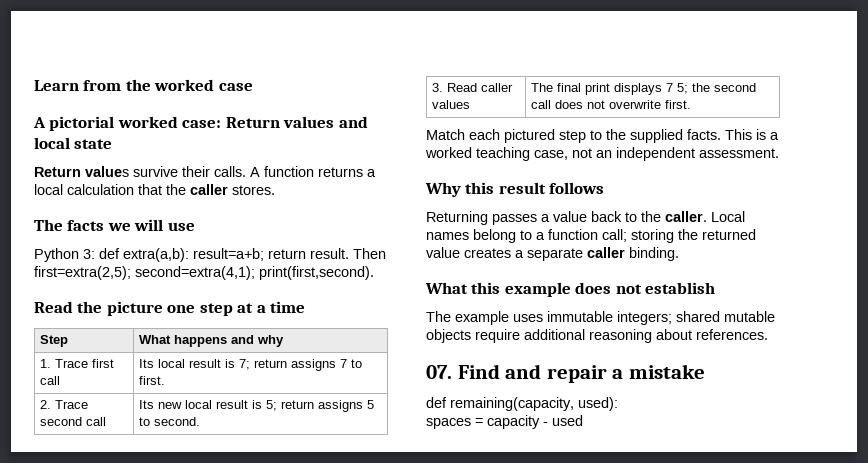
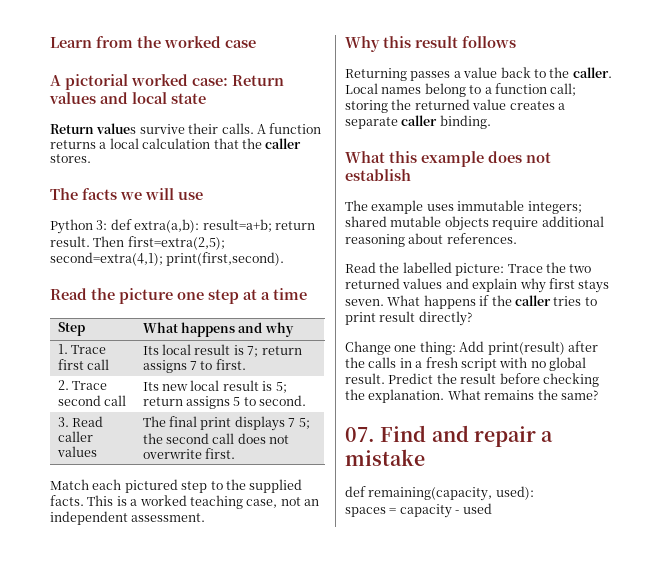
+ Read the labelled picture: Trace the two returned values and explain why first stays seven. What happens if the caller tries to print result directly?
+ Change one thing: Add print(result) after the calls in a fresh script with no global result. Predict the result before checking the explanation. What remains the same?

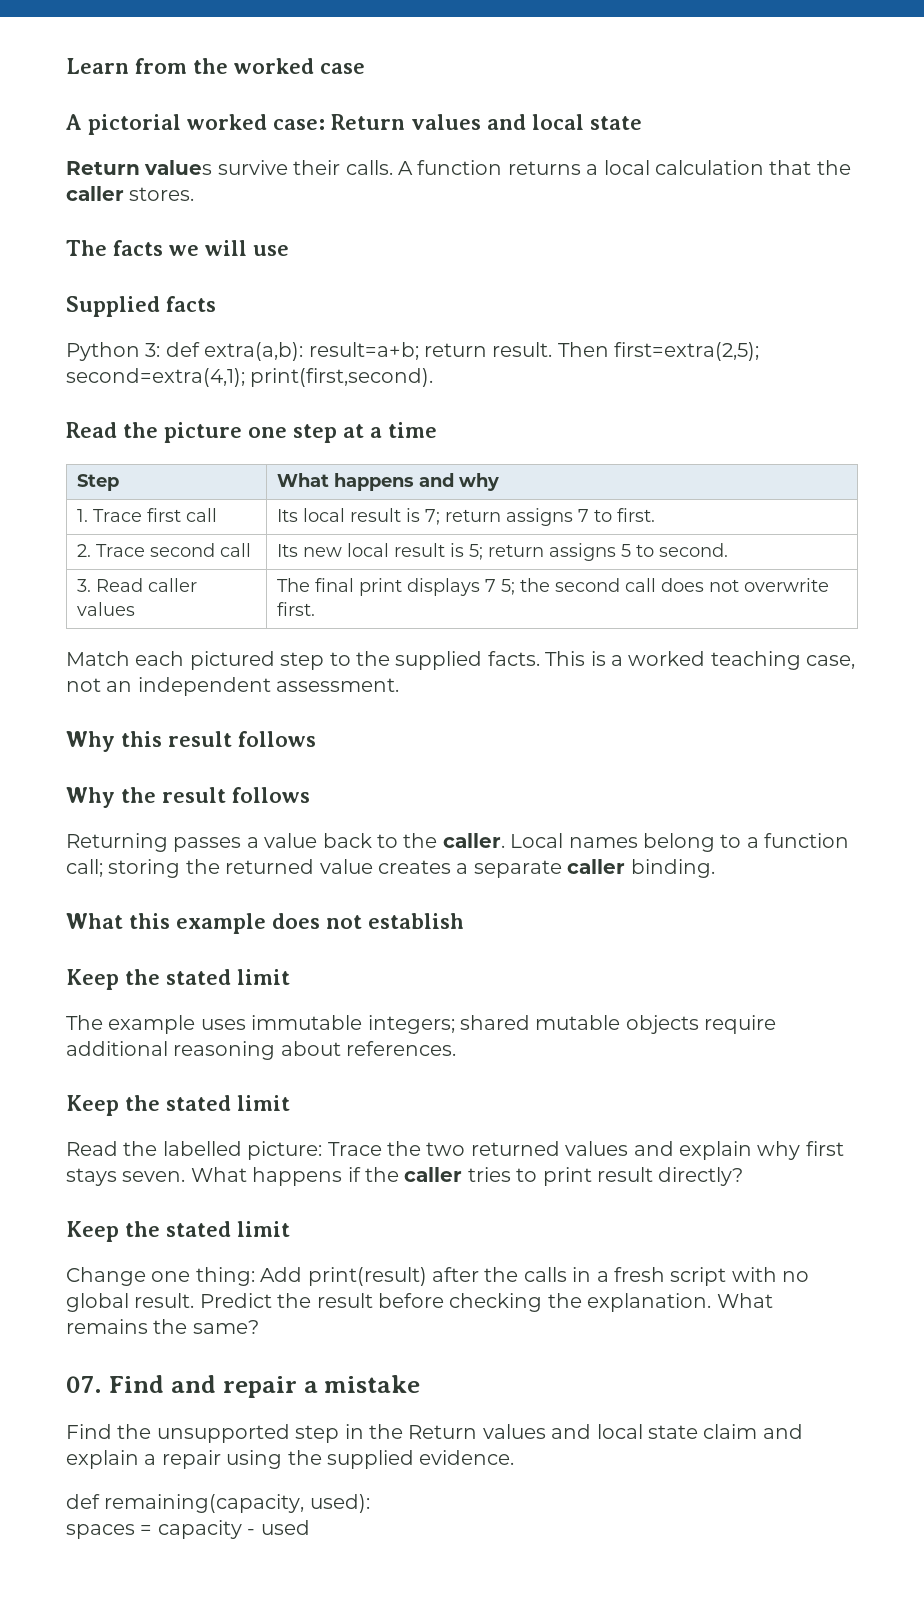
+ Supplied facts
+ Why the result follows
  What this example does not establish
+ Keep the stated limit
  The example uses immutable integers; shared mutable objects require additional reasoning about references.
+ Keep the stated limit
  What happens if the caller tries to print result directly?
+ Keep the stated limit
+ Find the unsupported step in the Return values and local state claim and explain a repair using the supplied evidence.

